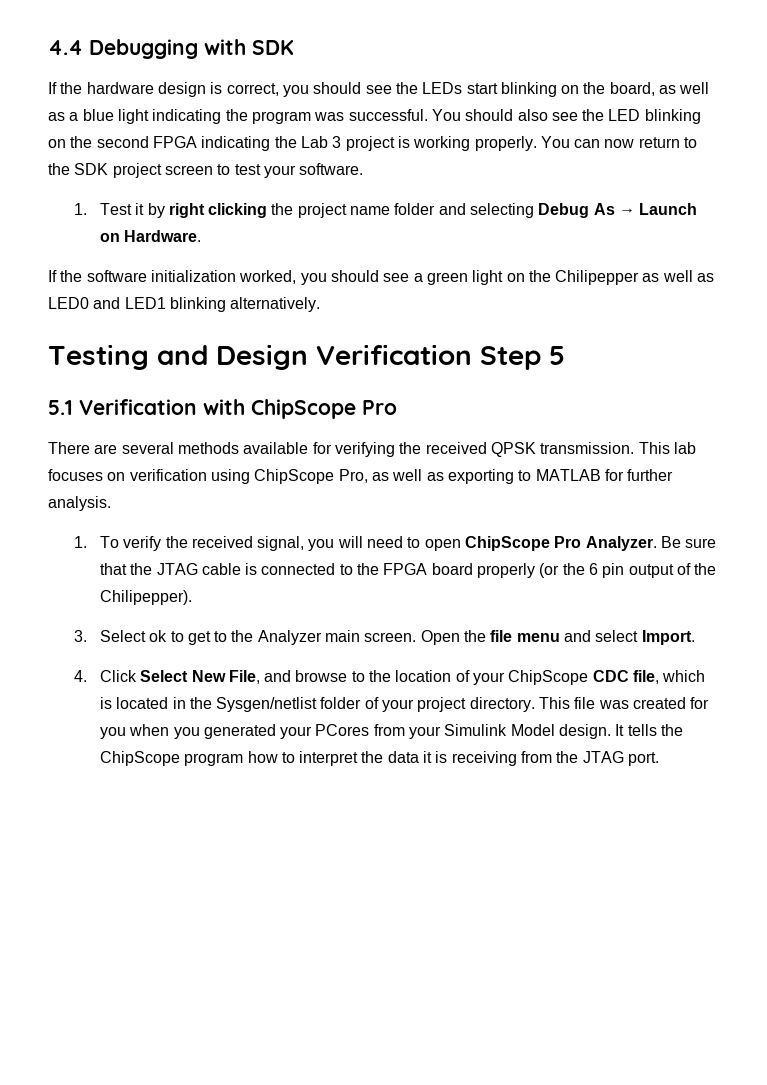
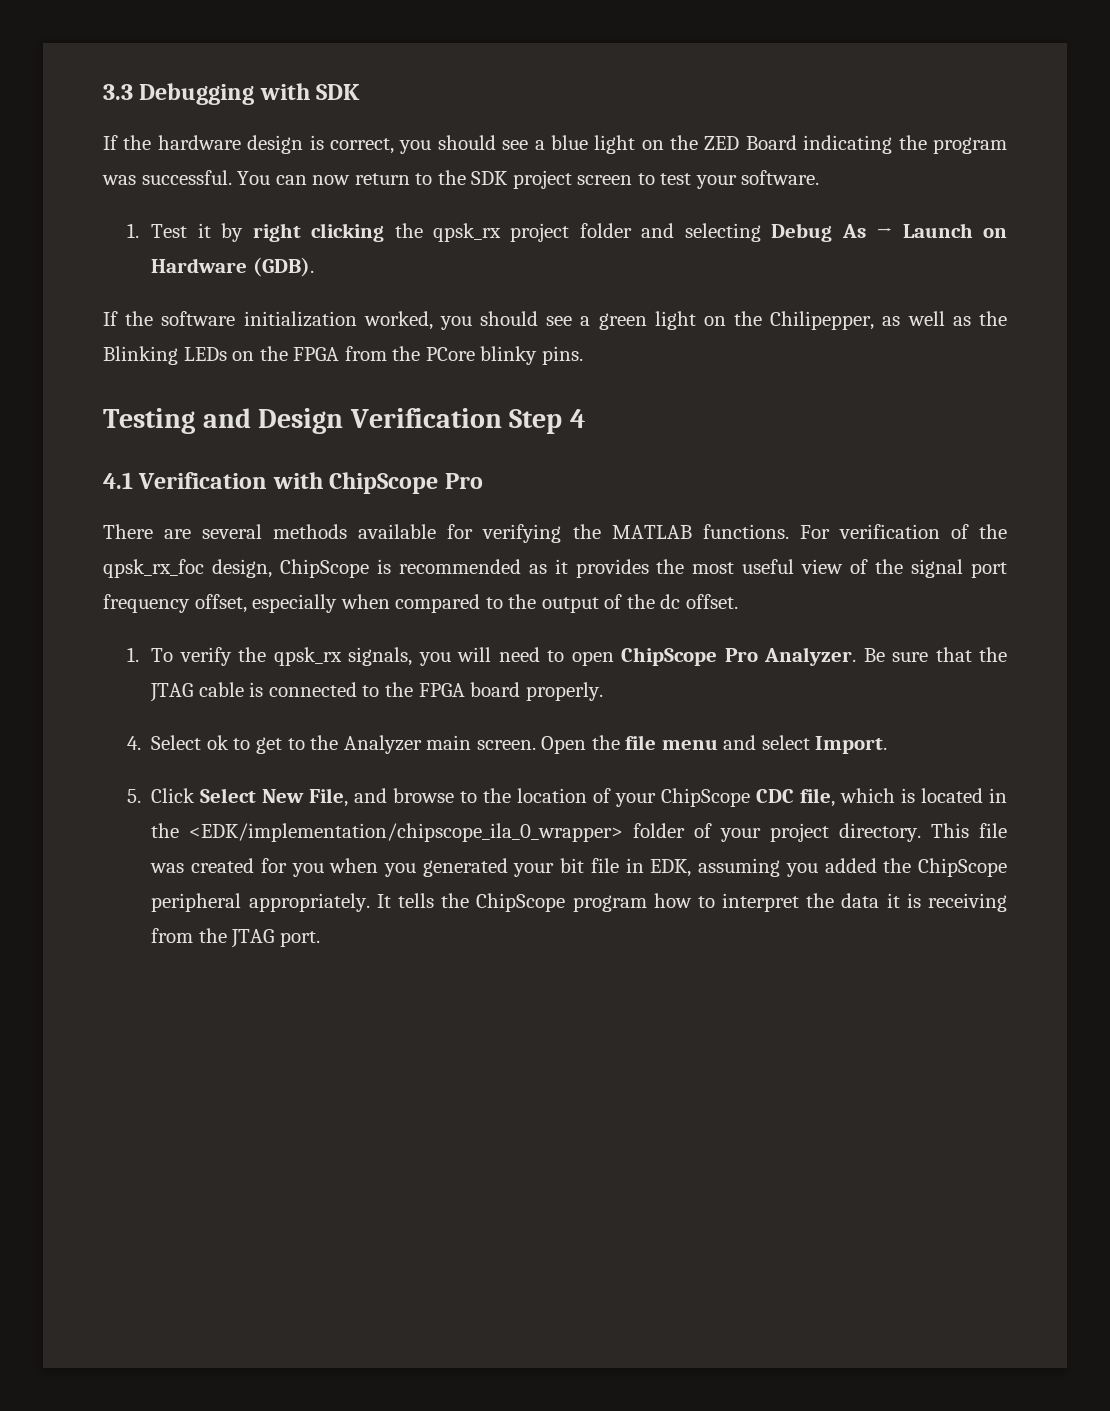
- 4.4 Debugging with SDK
+ 3.3 Debugging with SDK
- If the hardware design is correct, you should see the LEDs start blinking on the board, as well as a blue light indicating the program was successful.
+ If the hardware design is correct, you should see a blue light on the ZED Board indicating the program was successful.
- You should also see the LED blinking on the second FPGA indicating the Lab 3 project is working properly. You can now return to the SDK project screen to test your software.
+ You can now return to the SDK project screen to test your software.
- 1. Test it by right clicking the project name folder and selecting Debug As → Launch on Hardware.
+ 1. Test it by right clicking the qpsk_rx project folder and selecting Debug As → Launch on Hardware (GDB).
- If the software initialization worked, you should see a green light on the Chilipepper as well as LED0 and LED1 blinking alternatively.
+ If the software initialization worked, you should see a green light on the Chilipepper, as well as the Blinking LEDs on the FPGA from the PCore blinky pins.
- Testing and Design Verification Step 5
- 5.1 Verification with ChipScope Pro
+ Testing and Design Verification Step 4
+ 4.1 Verification with ChipScope Pro
- There are several methods available for verifying the received QPSK transmission. This lab focuses on verification using ChipScope Pro, as well as exporting to MATLAB for further analysis.
+ There are several methods available for verifying the MATLAB functions. For verification of the qpsk_rx_foc design, ChipScope is recommended as it provides the most useful view of the signal port frequency offset, especially when compared to the output of the dc offset.
- 1. To verify the received signal, you will need to open ChipScope Pro Analyzer.
+ 1. To verify the qpsk_rx signals, you will need to open ChipScope Pro Analyzer.
- Be sure that the JTAG cable is connected to the FPGA board properly (or the 6 pin output of the Chilipepper).
- 3. Select ok to get to the Analyzer main screen.
+ Be sure that the JTAG cable is connected to the FPGA board properly.
+ 4. Select ok to get to the Analyzer main screen.
- 4. Click Select New File, and browse to the location of your ChipScope CDC file, which is located in the Sysgen/netlist folder of your project directory.
+ 5. Click Select New File, and browse to the location of your ChipScope CDC file, which is located in the <EDK/implementation/chipscope_ila_0_wrapper> folder of your project directory.
- This file was created for you when you generated your PCores from your Simulink Model design.
+ This file was created for you when you generated your bit file in EDK, assuming you added the ChipScope peripheral appropriately.

